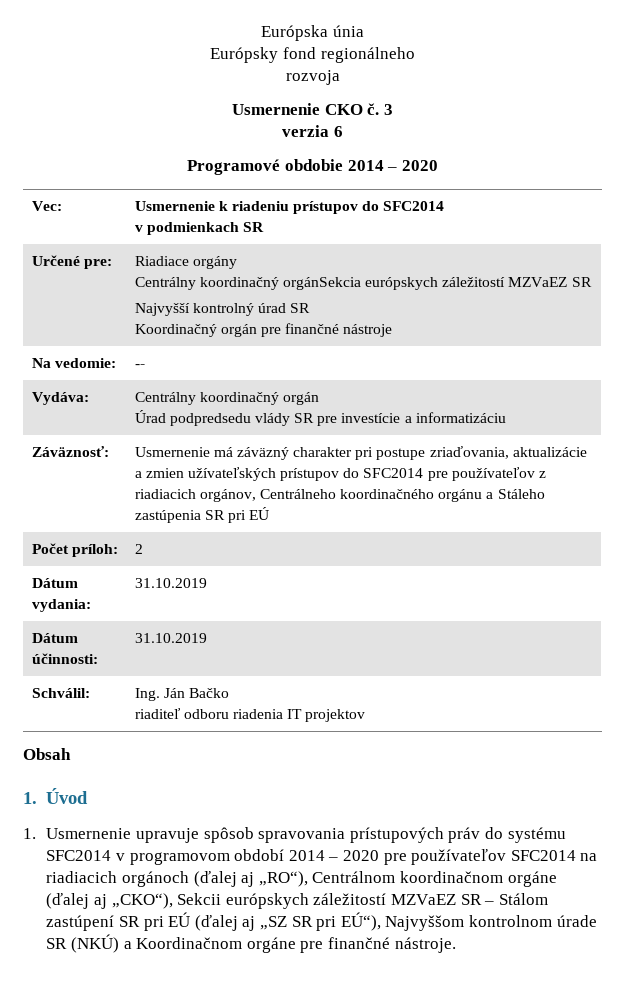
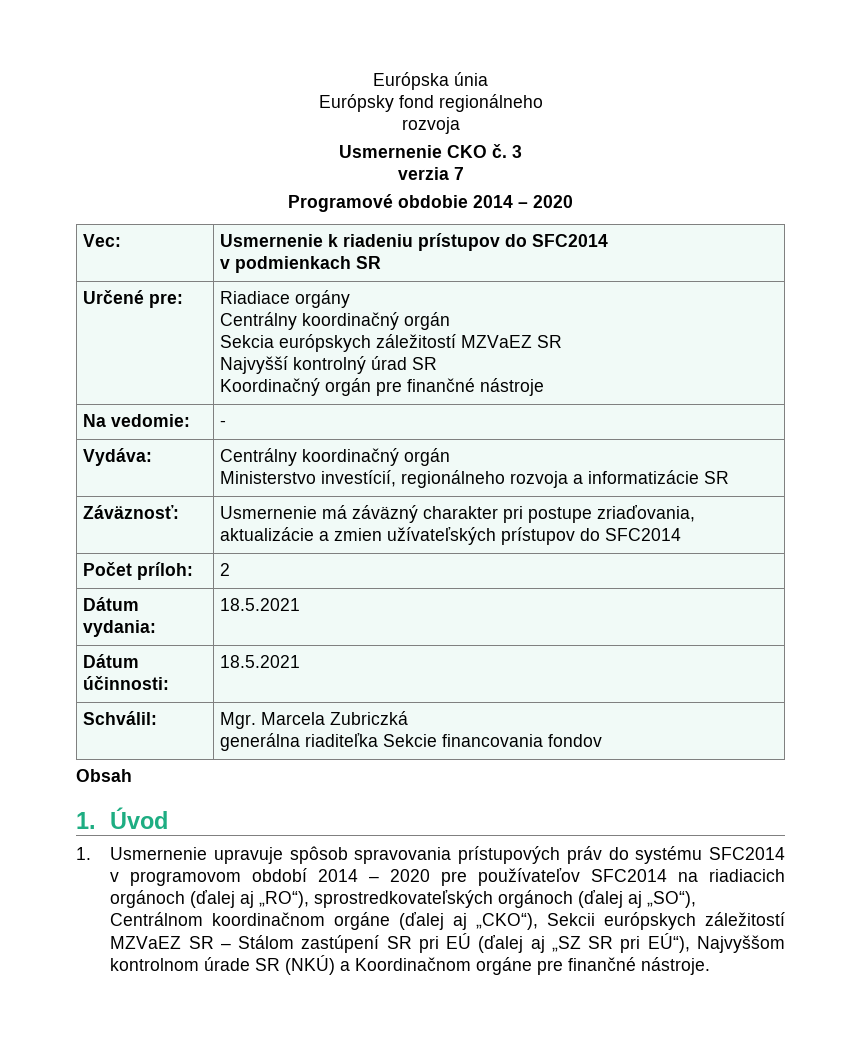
- verzia 6
+ verzia 7
  Určené pre: | Riadiace orgány
- Centrálny koordinačný orgánSekcia európskych záležitostí MZVaEZ SR
+ Centrálny koordinačný orgán
+ Sekcia európskych záležitostí MZVaEZ SR
- Na vedomie: | --
+ Na vedomie: | -
  Vydáva: | Centrálny koordinačný orgán
- Úrad podpredsedu vlády SR pre investície a informatizáciu
+ Ministerstvo investícií, regionálneho rozvoja a informatizácie SR
- Záväznosť: | Usmernenie má záväzný charakter pri postupe zriaďovania, aktualizácie a zmien užívateľských prístupov do SFC2014 pre používateľov z riadiacich orgánov, Centrálneho koordinačného orgánu a Stáleho zastúpenia SR pri EÚ
+ Záväznosť: | Usmernenie má záväzný charakter pri postupe zriaďovania, aktualizácie a zmien užívateľských prístupov do SFC2014
- Dátum vydania: | 31.10.2019
+ Dátum vydania: | 18.5.2021
- Dátum účinnosti: | 31.10.2019
+ Dátum účinnosti: | 18.5.2021
- Schválil: | Ing. Ján Bačko
- riaditeľ odboru riadenia IT projektov
+ Schválil: | Mgr. Marcela Zubriczká
+ generálna riaditeľka Sekcie financovania fondov
- 1. Usmernenie upravuje spôsob spravovania prístupových práv do systému SFC2014 v programovom období 2014 – 2020 pre používateľov SFC2014 na riadiacich orgánoch (ďalej aj „RO“), Centrálnom koordinačnom orgáne (ďalej aj „CKO“), Sekcii európskych záležitostí MZVaEZ SR – Stálom zastúpení SR pri EÚ (ďalej aj „SZ SR pri EÚ“), Najvyššom kontrolnom úrade SR (NKÚ) a Koordinačnom orgáne pre finančné nástroje.
+ 1. Usmernenie upravuje spôsob spravovania prístupových práv do systému SFC2014 v programovom období 2014 – 2020 pre používateľov SFC2014 na riadiacich orgánoch (ďalej aj „RO“), sprostredkovateľských orgánoch (ďalej aj „SO“), Centrálnom koordinačnom orgáne (ďalej aj „CKO“), Sekcii európskych záležitostí MZVaEZ SR – Stálom zastúpení SR pri EÚ (ďalej aj „SZ SR pri EÚ“), Najvyššom kontrolnom úrade SR (NKÚ) a Koordinačnom orgáne pre finančné nástroje.

